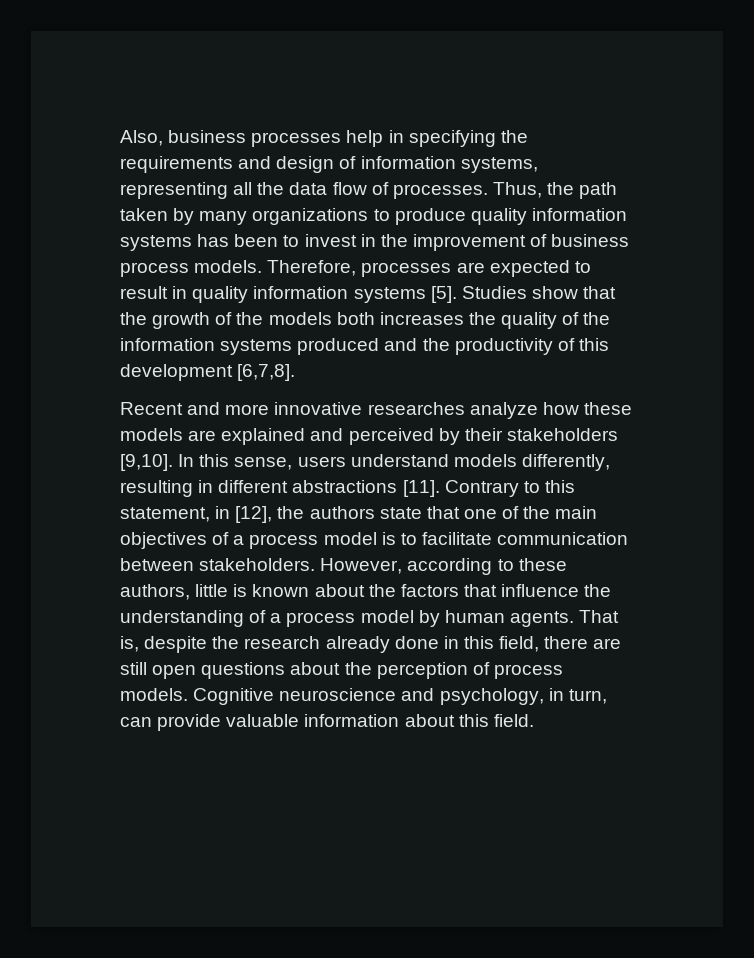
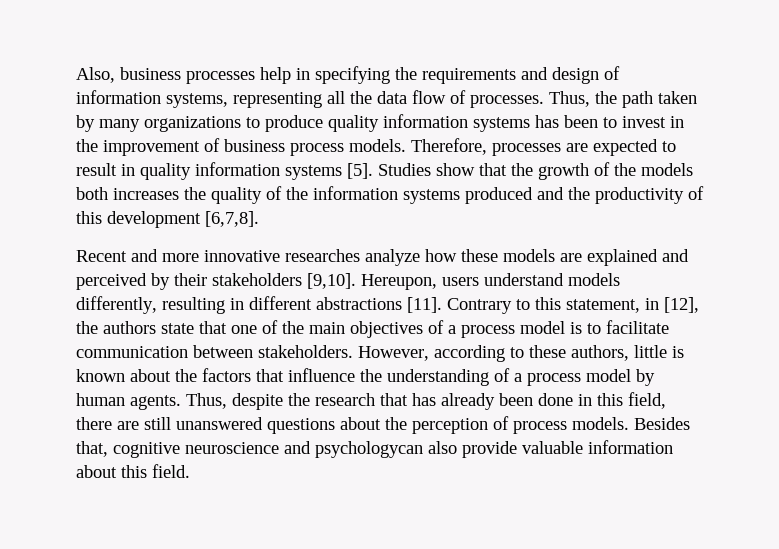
- In this sense, users understand models differently, resulting in different abstractions [11].
+ Hereupon, users understand models differently, resulting in different abstractions [11].
- That is, despite the research already done in this field, there are still open questions about the perception of process models.
+ Thus, despite the research that has already been done in this field, there are still unanswered questions about the perception of process models.
- Cognitive neuroscience and psychology, in turn, can provide valuable information about this field.
+ Besides that, cognitive neuroscience and psychologycan also provide valuable information about this field.

